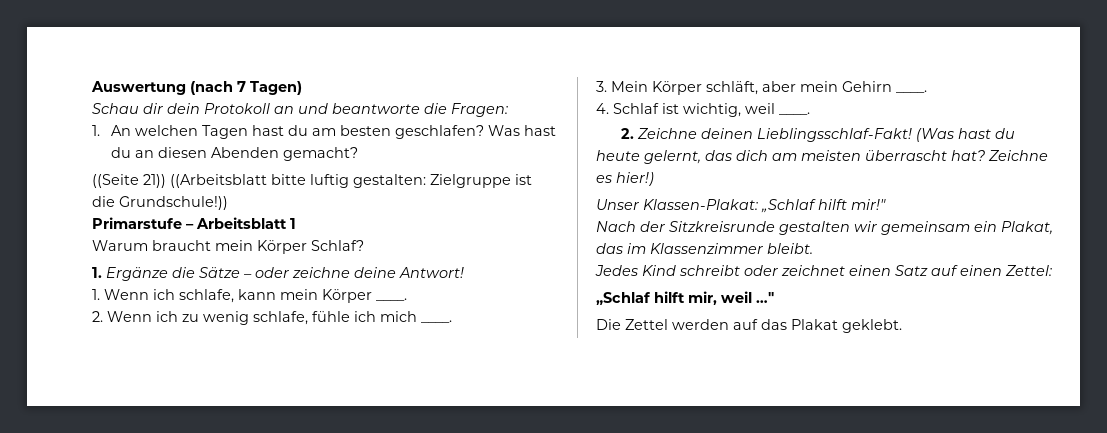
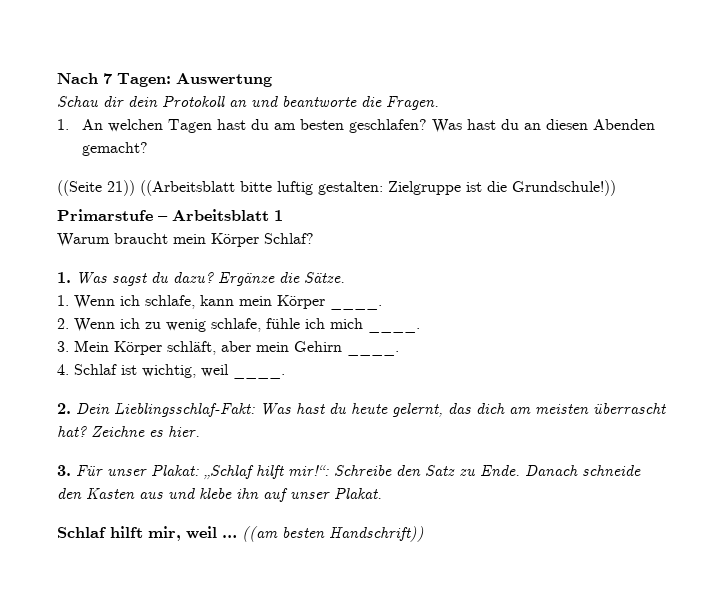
- Auswertung (nach 7 Tagen)
+ Nach 7 Tagen: Auswertung
- Schau dir dein Protokoll an und beantworte die Fragen:
+ Schau dir dein Protokoll an und beantworte die Fragen.
- 1. Ergänze die Sätze – oder zeichne deine Antwort!
+ 1. Was sagst du dazu? Ergänze die Sätze.
- 2. Zeichne deinen Lieblingsschlaf-Fakt! (Was hast du heute gelernt, das dich am meisten überrascht hat?
+ 2. Dein Lieblingsschlaf-Fakt: Was hast du heute gelernt, das dich am meisten überrascht hat?
- Zeichne es hier!)
- Unser Klassen-Plakat: „Schlaf hilft mir!"
- Nach der Sitzkreisrunde gestalten wir gemeinsam ein Plakat, das im Klassenzimmer bleibt.
- Jedes Kind schreibt oder zeichnet einen Satz auf einen Zettel:
- „Schlaf hilft mir, weil …"
- Die Zettel werden auf das Plakat geklebt.
+ Zeichne es hier.
+ 3. Für unser Plakat: „Schlaf hilft mir!“: Schreibe den Satz zu Ende. Danach schneide den Kasten aus und klebe ihn auf unser Plakat.
+ Schlaf hilft mir, weil … ((am besten Handschrift))

